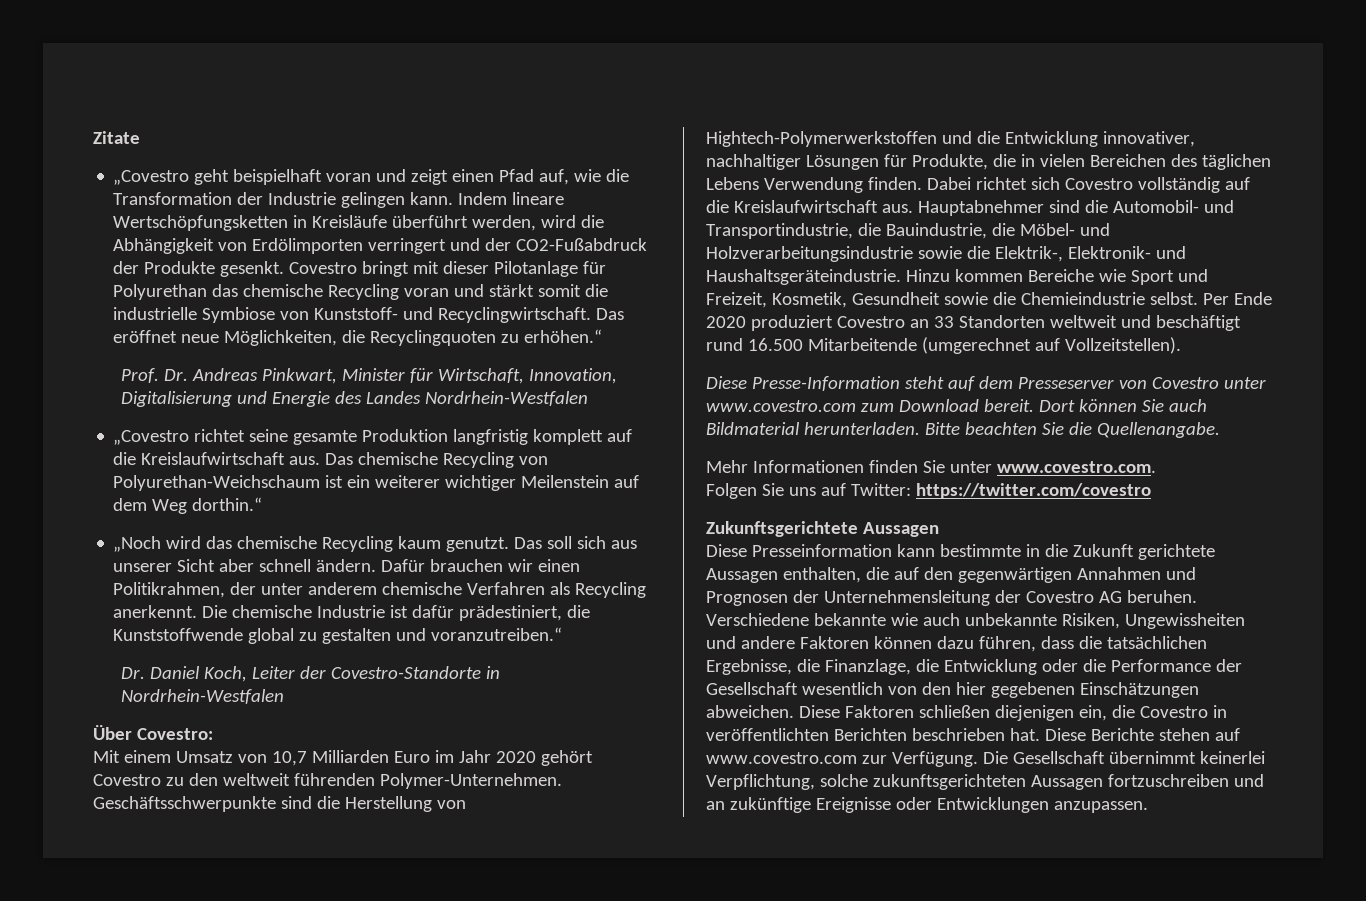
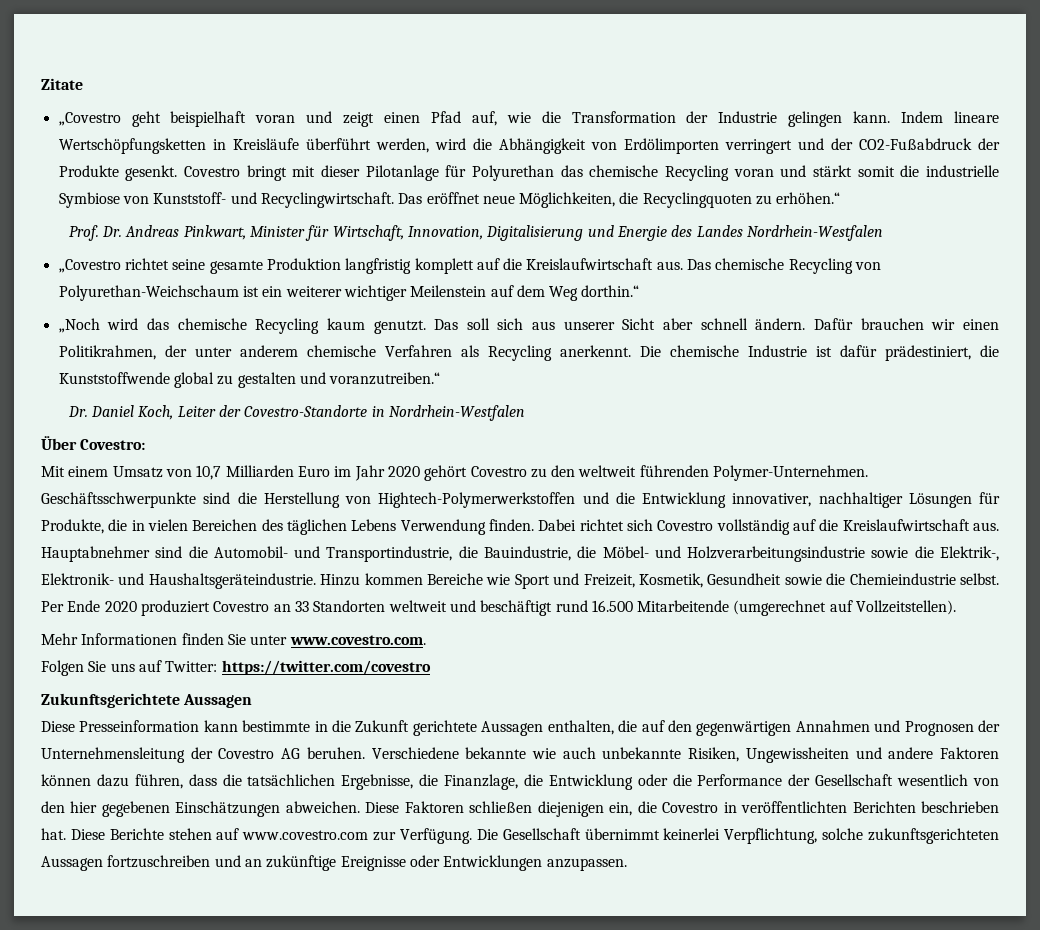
- Diese Presse-Information steht auf dem Presseserver von Covestro unter www.covestro.com zum Download bereit. Dort können Sie auch Bildmaterial herunterladen. Bitte beachten Sie die Quellenangabe.

